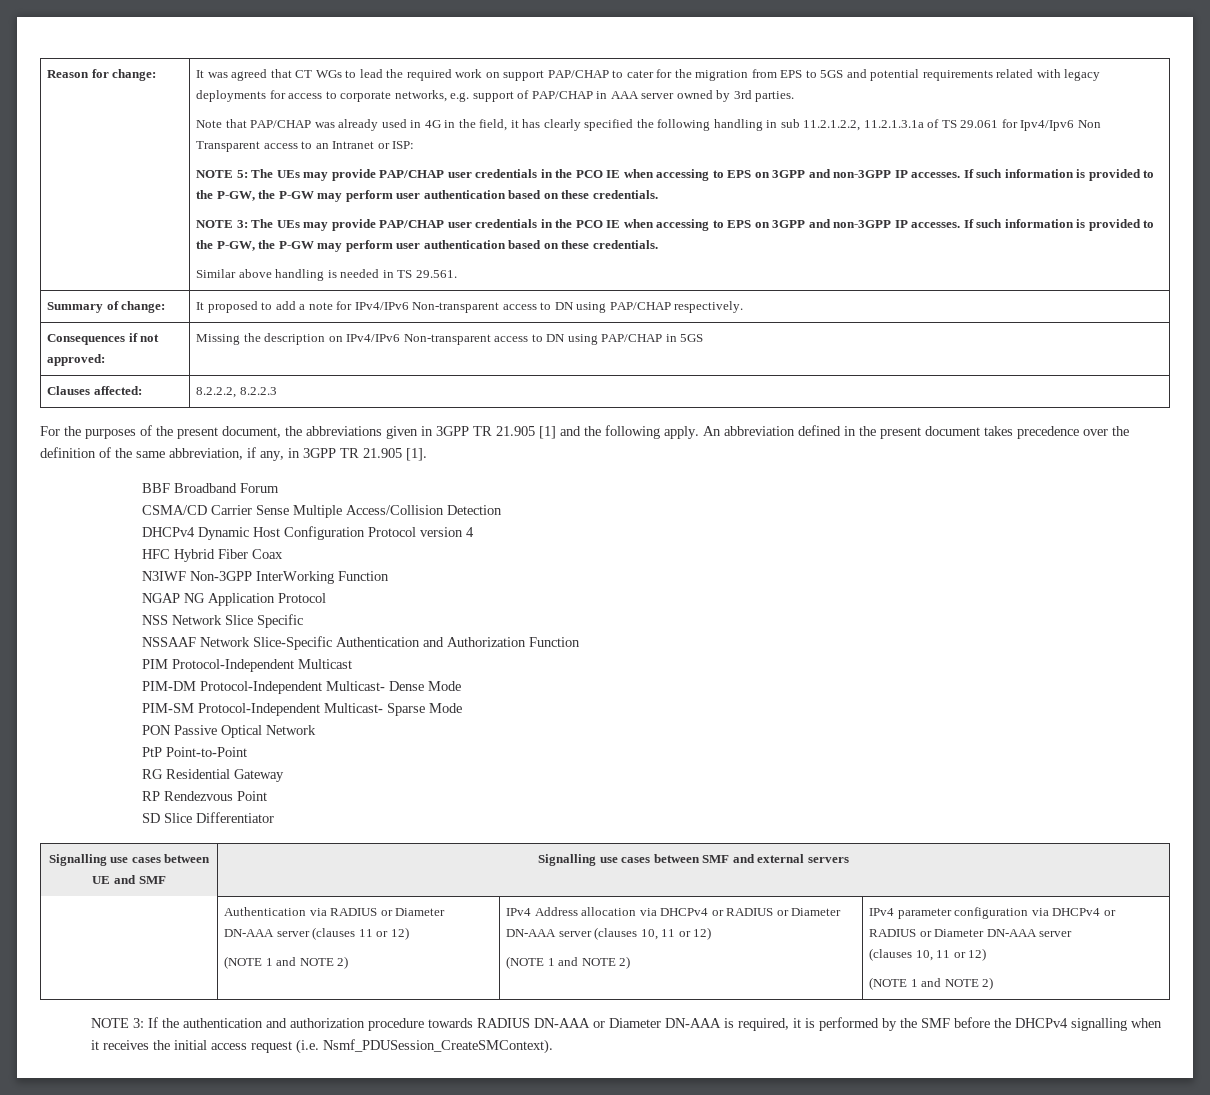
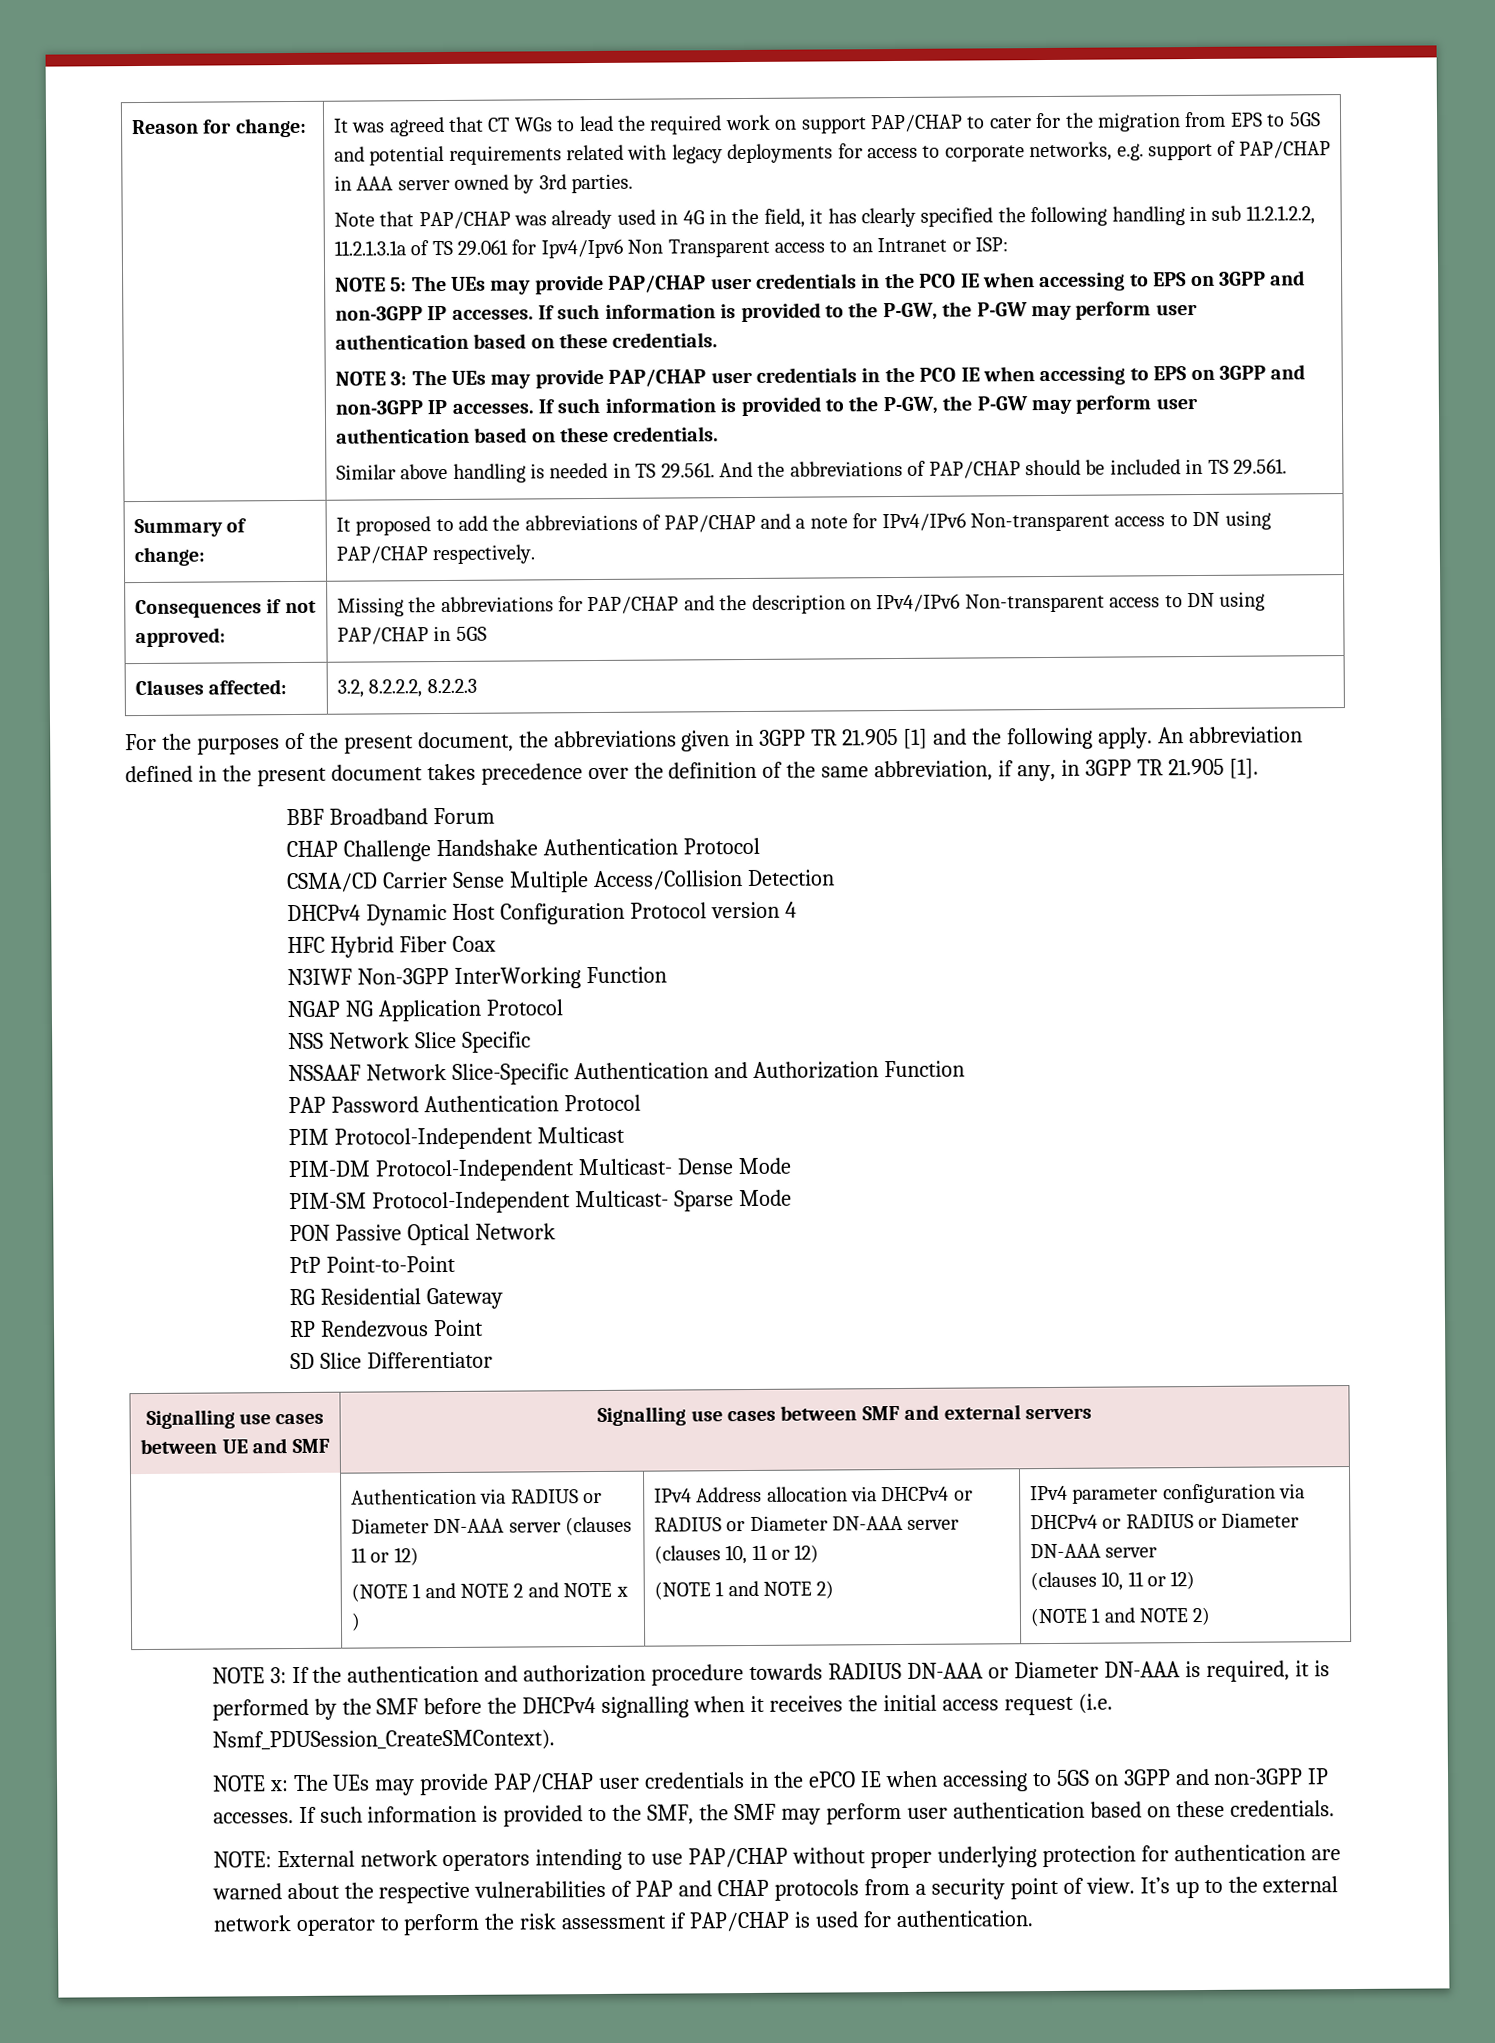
- Similar above handling is needed in TS 29.561.
+ Similar above handling is needed in TS 29.561. And the abbreviations of PAP/CHAP should be included in TS 29.561.
- Summary of change: | It proposed to add a note for IPv4/IPv6 Non-transparent access to DN using PAP/CHAP respectively.
+ Summary of change: | It proposed to add the abbreviations of PAP/CHAP and a note for IPv4/IPv6 Non-transparent access to DN using PAP/CHAP respectively.
- Consequences if not approved: | Missing the description on IPv4/IPv6 Non-transparent access to DN using PAP/CHAP in 5GS
+ Consequences if not approved: | Missing the abbreviations for PAP/CHAP and the description on IPv4/IPv6 Non-transparent access to DN using PAP/CHAP in 5GS
- Clauses affected: | 8.2.2.2, 8.2.2.3
+ Clauses affected: | 3.2, 8.2.2.2, 8.2.2.3
+ CHAP Challenge Handshake Authentication Protocol
+ PAP Password Authentication Protocol
  Authentication via RADIUS or Diameter DN-AAA server (clauses 11 or 12)
- (NOTE 1 and NOTE 2)
+ (NOTE 1 and NOTE 2 and NOTE x )
+ NOTE x: The UEs may provide PAP/CHAP user credentials in the ePCO IE when accessing to 5GS on 3GPP and non-3GPP IP accesses. If such information is provided to the SMF, the SMF may perform user authentication based on these credentials.
+ NOTE: External network operators intending to use PAP/CHAP without proper underlying protection for authentication are warned about the respective vulnerabilities of PAP and CHAP protocols from a security point of view. It’s up to the external network operator to perform the risk assessment if PAP/CHAP is used for authentication.

